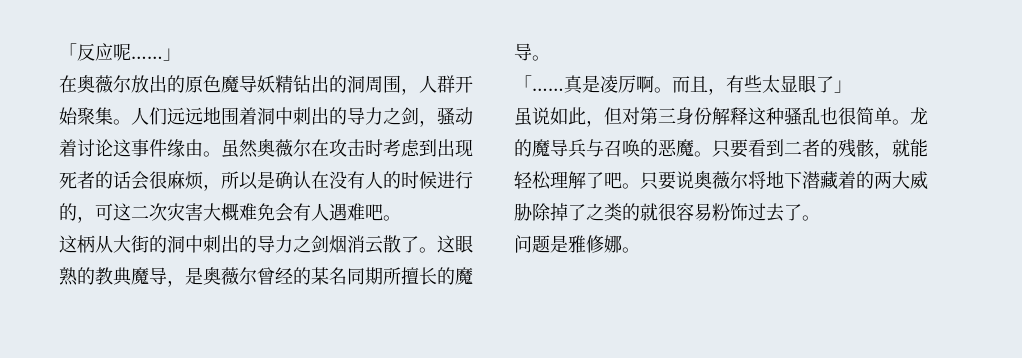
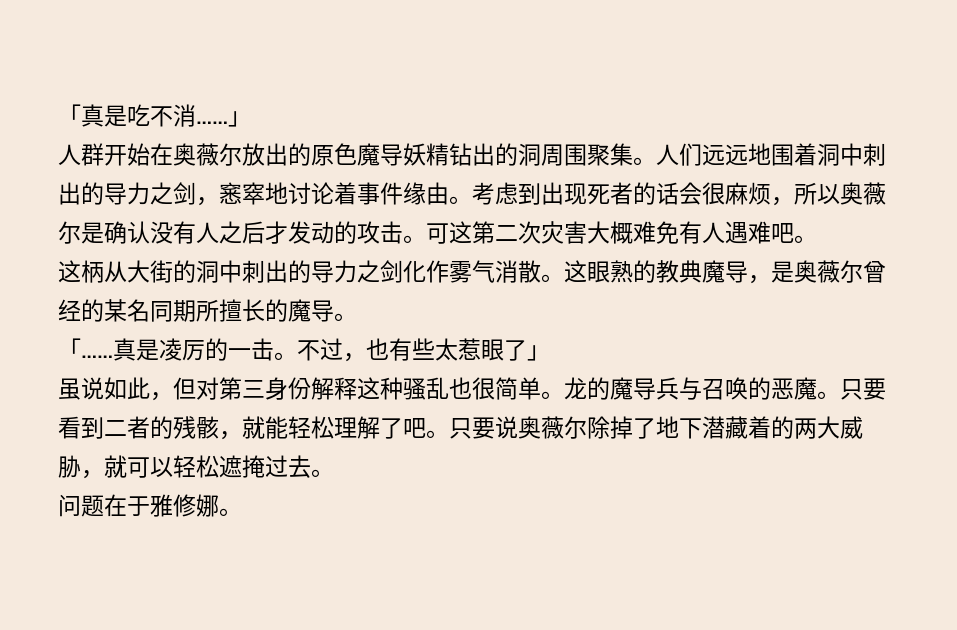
- 「反应呢……」
+ 「真是吃不消……」
- 在奥薇尔放出的原色魔导妖精钻出的洞周围，人群开始聚集。
+ 人群开始在奥薇尔放出的原色魔导妖精钻出的洞周围聚集。
- 人们远远地围着洞中刺出的导力之剑，骚动着讨论这事件缘由。虽然奥薇尔在攻击时考虑到出现死者的话会很麻烦，所以是确认在没有人的时候进行的，可这二次灾害大概难免会有人遇难吧。
+ 人们远远地围着洞中刺出的导力之剑，窸窣地讨论着事件缘由。考虑到出现死者的话会很麻烦，所以奥薇尔是确认没有人之后才发动的攻击。可这第二次灾害大概难免有人遇难吧。
- 这柄从大街的洞中刺出的导力之剑烟消云散了。
+ 这柄从大街的洞中刺出的导力之剑化作雾气消散。
- 真是凌厉啊。而且，有些太显眼了」
+ 真是凌厉的一击。不过，也有些太惹眼了」
- 只要说奥薇尔将地下潜藏着的两大威胁除掉了之类的就很容易粉饰过去了。
+ 只要说奥薇尔除掉了地下潜藏着的两大威胁，就可以轻松遮掩过去。
- 问题是雅修娜。
+ 问题在于雅修娜。

